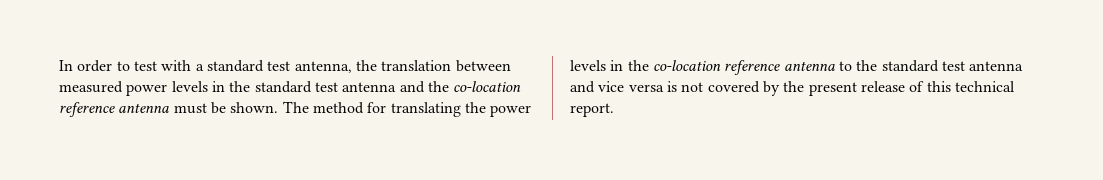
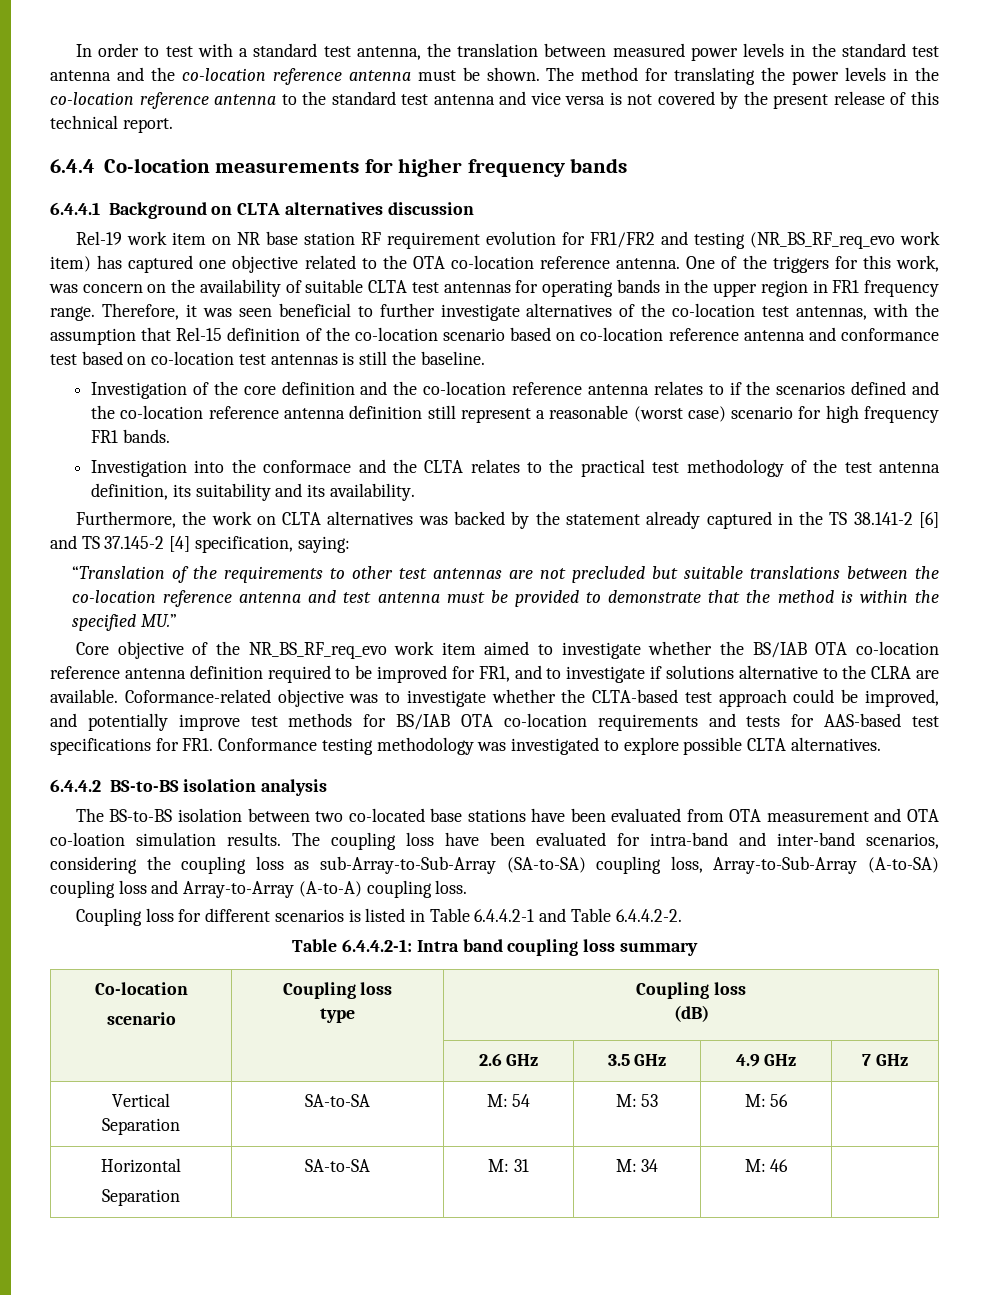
+ 6.4.4 Co-location measurements for higher frequency bands
+ 6.4.4.1 Background on CLTA alternatives discussion
+ Rel-19 work item on NR base station RF requirement evolution for FR1/FR2 and testing (NR_BS_RF_req_evo work item) has captured one objective related to the OTA co-location reference antenna. One of the triggers for this work, was concern on the availability of suitable CLTA test antennas for operating bands in the upper region in FR1 frequency range. Therefore, it was seen beneficial to further investigate alternatives of the co-location test antennas, with the assumption that Rel-15 definition of the co-location scenario based on co-location reference antenna and conformance test based on co-location test antennas is still the baseline.
+ Investigation of the core definition and the co-location reference antenna relates to if the scenarios defined and the co-location reference antenna definition still represent a reasonable (worst case) scenario for high frequency FR1 bands.
+ Investigation into the conformace and the CLTA relates to the practical test methodology of the test antenna definition, its suitability and its availability.
+ Furthermore, the work on CLTA alternatives was backed by the statement already captured in the TS 38.141-2 [6] and TS 37.145-2 [4] specification, saying:
+ “Translation of the requirements to other test antennas are not precluded but suitable translations between the co-location reference antenna and test antenna must be provided to demonstrate that the method is within the specified MU.”
+ Core objective of the NR_BS_RF_req_evo work item aimed to investigate whether the BS/IAB OTA co-location reference antenna definition required to be improved for FR1, and to investigate if solutions alternative to the CLRA are available. Coformance-related objective was to investigate whether the CLTA-based test approach could be improved, and potentially improve test methods for BS/IAB OTA co-location requirements and tests for AAS-based test specifications for FR1. Conformance testing methodology was investigated to explore possible CLTA alternatives.
+ 6.4.4.2 BS-to-BS isolation analysis
+ The BS-to-BS isolation between two co-located base stations have been evaluated from OTA measurement and OTA co-loation simulation results. The coupling loss have been evaluated for intra-band and inter-band scenarios, considering the coupling loss as sub-Array-to-Sub-Array (SA-to-SA) coupling loss, Array-to-Sub-Array (A-to-SA) coupling loss and Array-to-Array (A-to-A) coupling loss.
+ Coupling loss for different scenarios is listed in Table 6.4.4.2-1 and Table 6.4.4.2-2.
+ Table 6.4.4.2-1: Intra band coupling loss summary
+ Co-location
+ scenario | Coupling loss
+ type | Coupling loss
+ (dB)
+ | | 2.6 GHz | 3.5 GHz | 4.9 GHz | 7 GHz
+ Vertical
+ Separation | SA-to-SA | M: 54 | M: 53 | M: 56 |
+ Horizontal
+ Separation | SA-to-SA | M: 31 | M: 34 | M: 46 |

